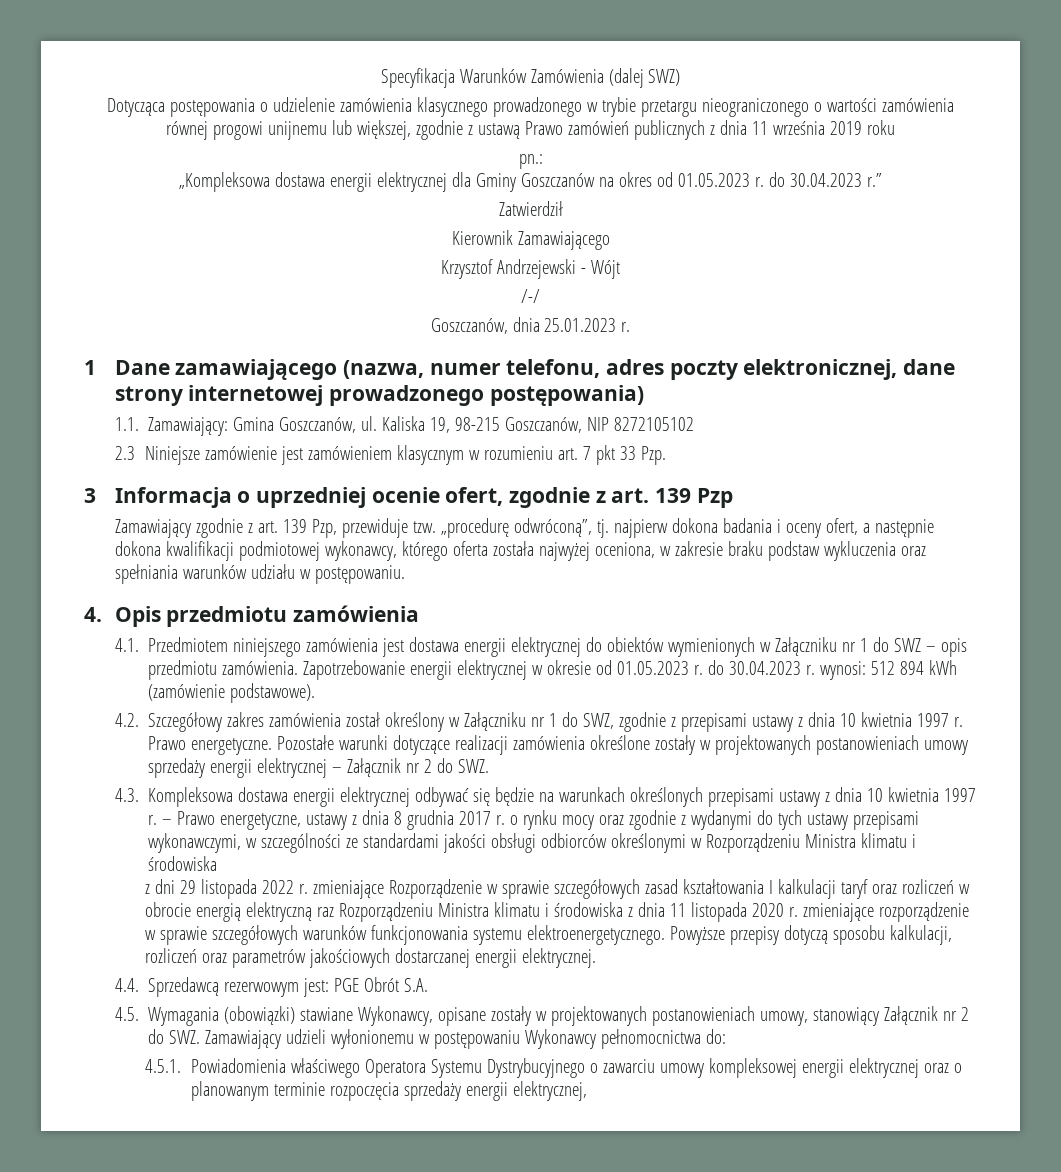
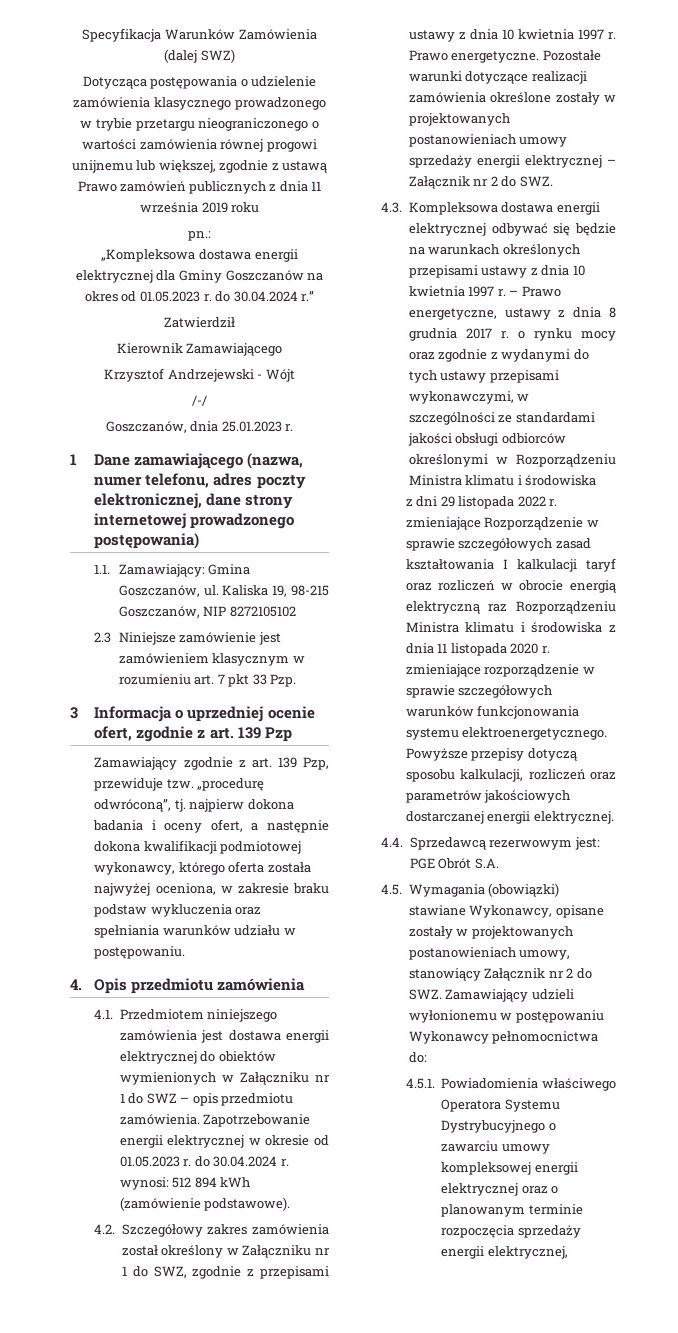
- „Kompleksowa dostawa energii elektrycznej dla Gminy Goszczanów na okres od 01.05.2023 r. do 30.04.2023 r.”
+ „Kompleksowa dostawa energii elektrycznej dla Gminy Goszczanów na okres od 01.05.2023 r. do 30.04.2024 r.”
- Zapotrzebowanie energii elektrycznej w okresie od 01.05.2023 r. do 30.04.2023 r. wynosi: 512 894 kWh (zamówienie podstawowe).
+ Zapotrzebowanie energii elektrycznej w okresie od 01.05.2023 r. do 30.04.2024 r. wynosi: 512 894 kWh (zamówienie podstawowe).

